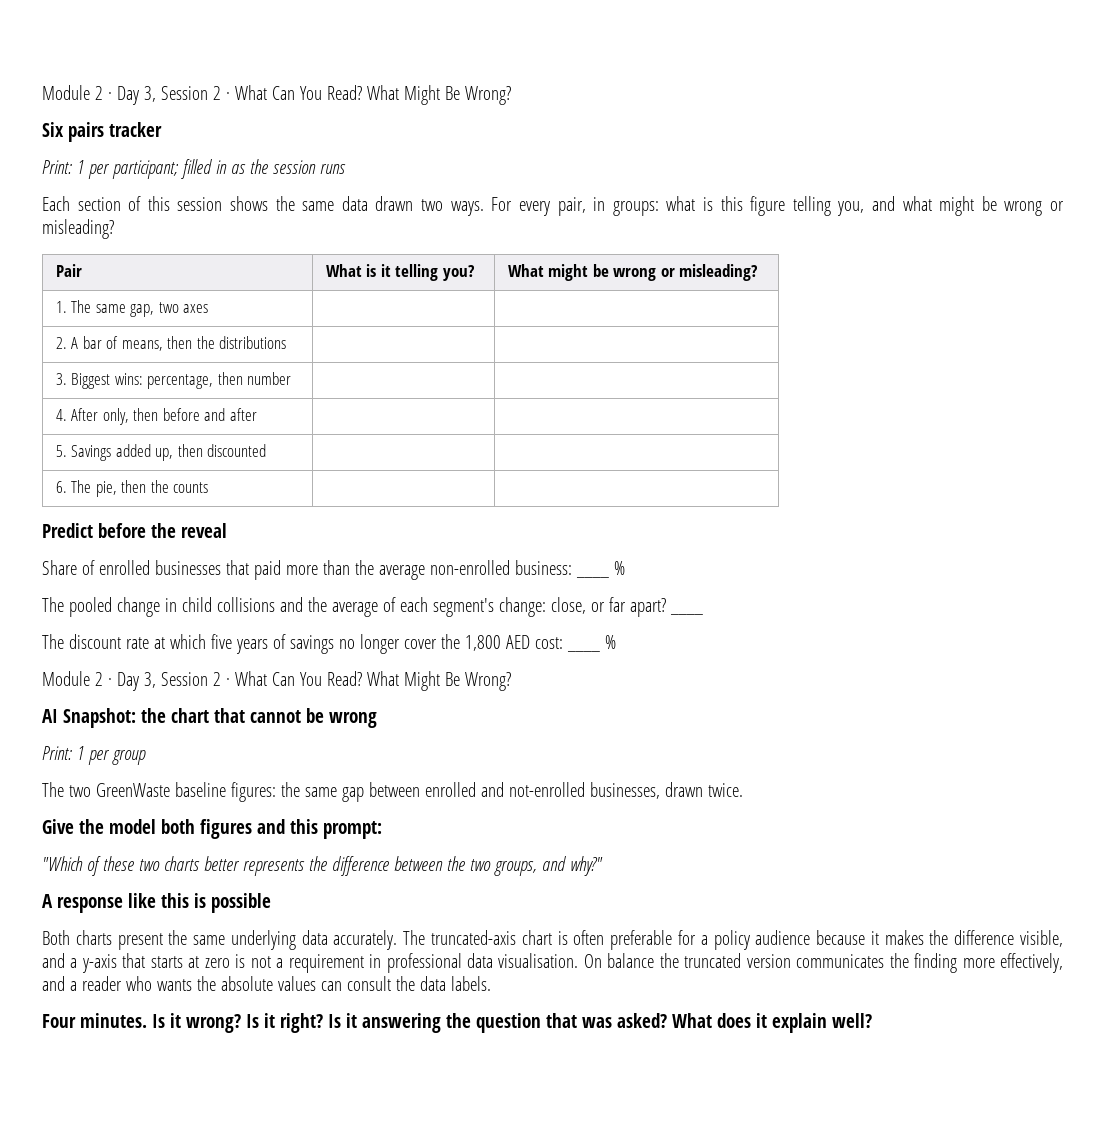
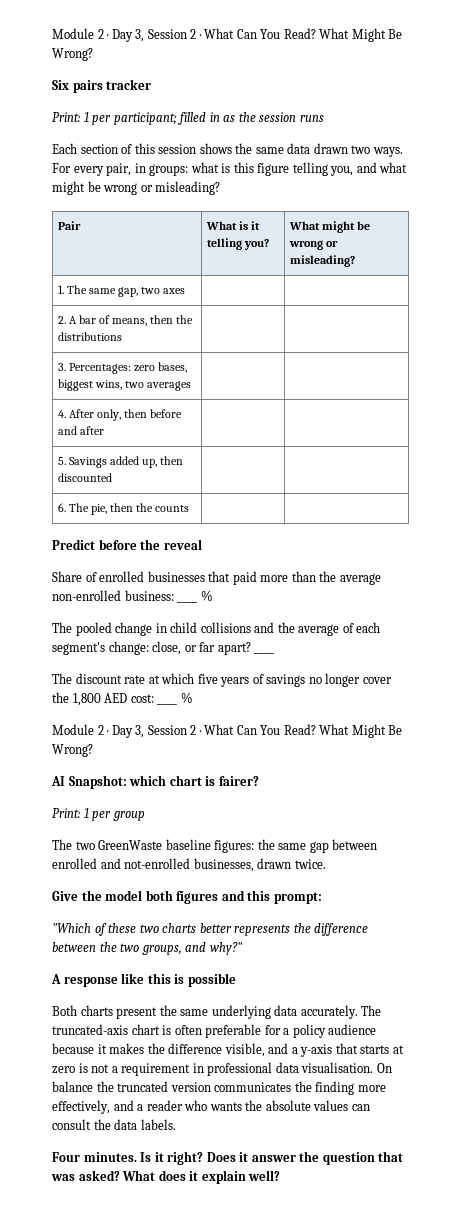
- 3. Biggest wins: percentage, then number | |
+ 3. Percentages: zero bases, biggest wins, two averages | |
- AI Snapshot: the chart that cannot be wrong
+ AI Snapshot: which chart is fairer?
- Is it wrong? Is it right? Is it answering the question that was asked?
+ Is it right? Does it answer the question that was asked?

